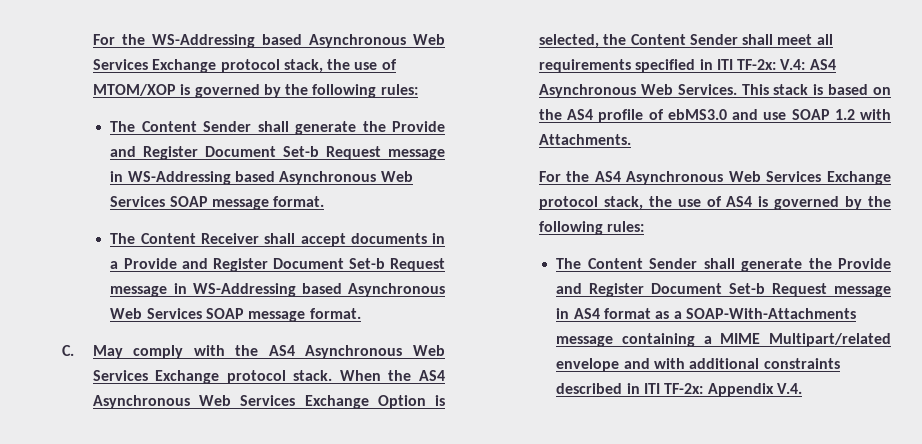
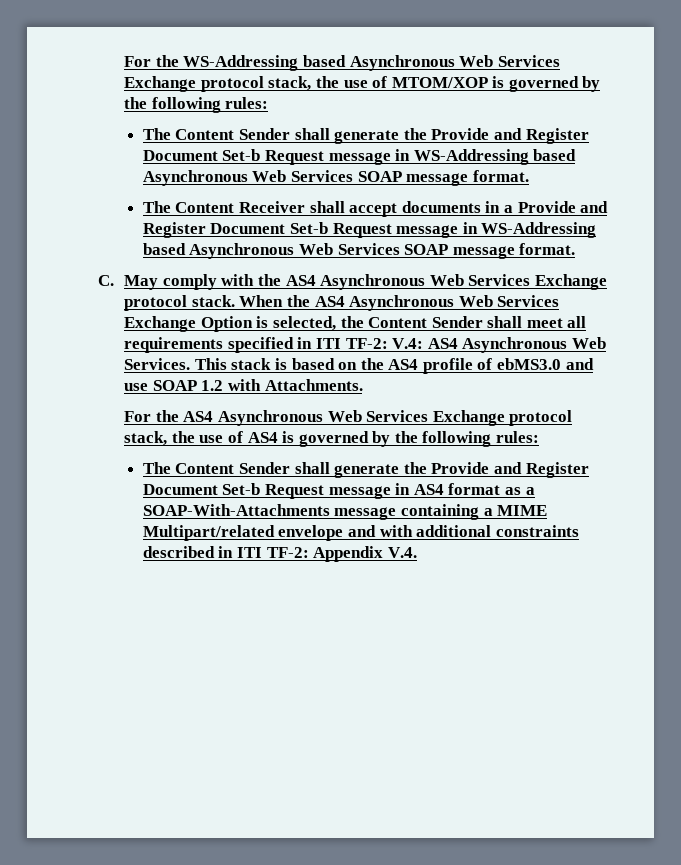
- When the AS4 Asynchronous Web Services Exchange Option is selected, the Content Sender shall meet all requirements specified in ITI TF-2x: V.4: AS4 Asynchronous Web Services.
+ When the AS4 Asynchronous Web Services Exchange Option is selected, the Content Sender shall meet all requirements specified in ITI TF-2: V.4: AS4 Asynchronous Web Services.
- The Content Sender shall generate the Provide and Register Document Set-b Request message in AS4 format as a SOAP-With-Attachments message containing a MIME Multipart/related envelope and with additional constraints described in ITI TF-2x: Appendix V.4.
+ The Content Sender shall generate the Provide and Register Document Set-b Request message in AS4 format as a SOAP-With-Attachments message containing a MIME Multipart/related envelope and with additional constraints described in ITI TF-2: Appendix V.4.

